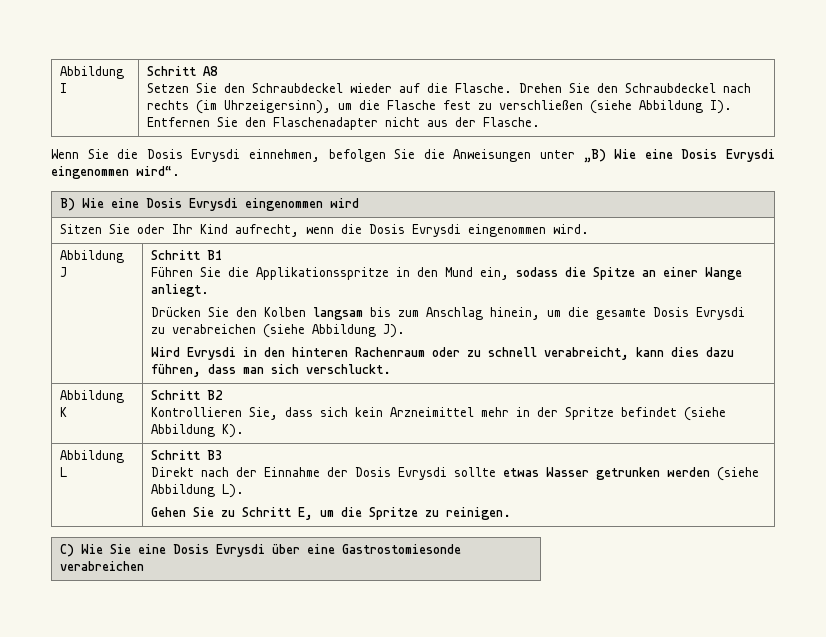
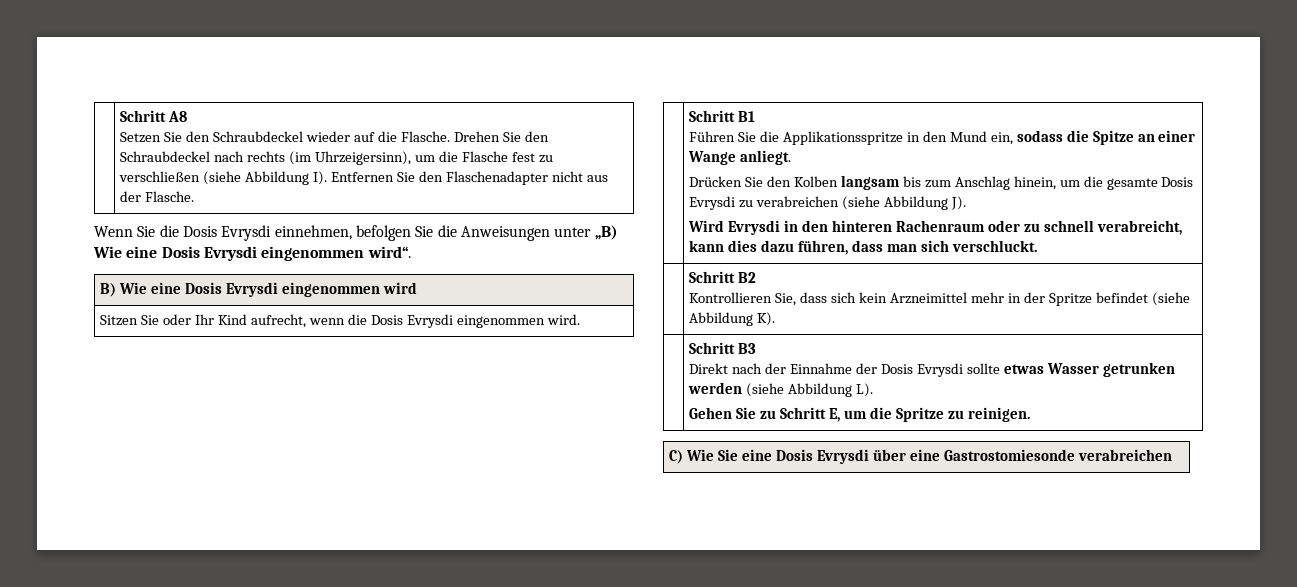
- Abbildung I | Schritt A8
+ | Schritt A8
- Abbildung J
- Abbildung K | Schritt B2
+ | Schritt B2
- Abbildung L | Schritt B3
+ | Schritt B3

